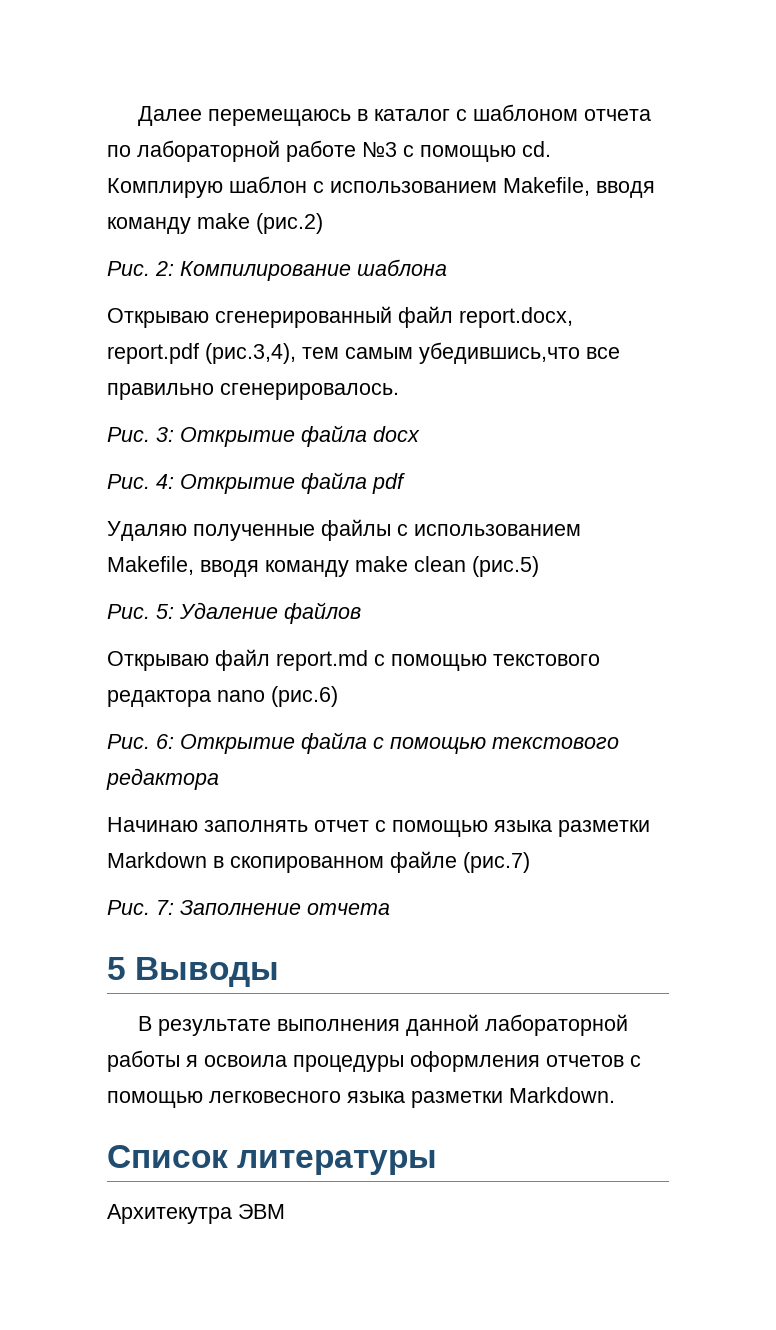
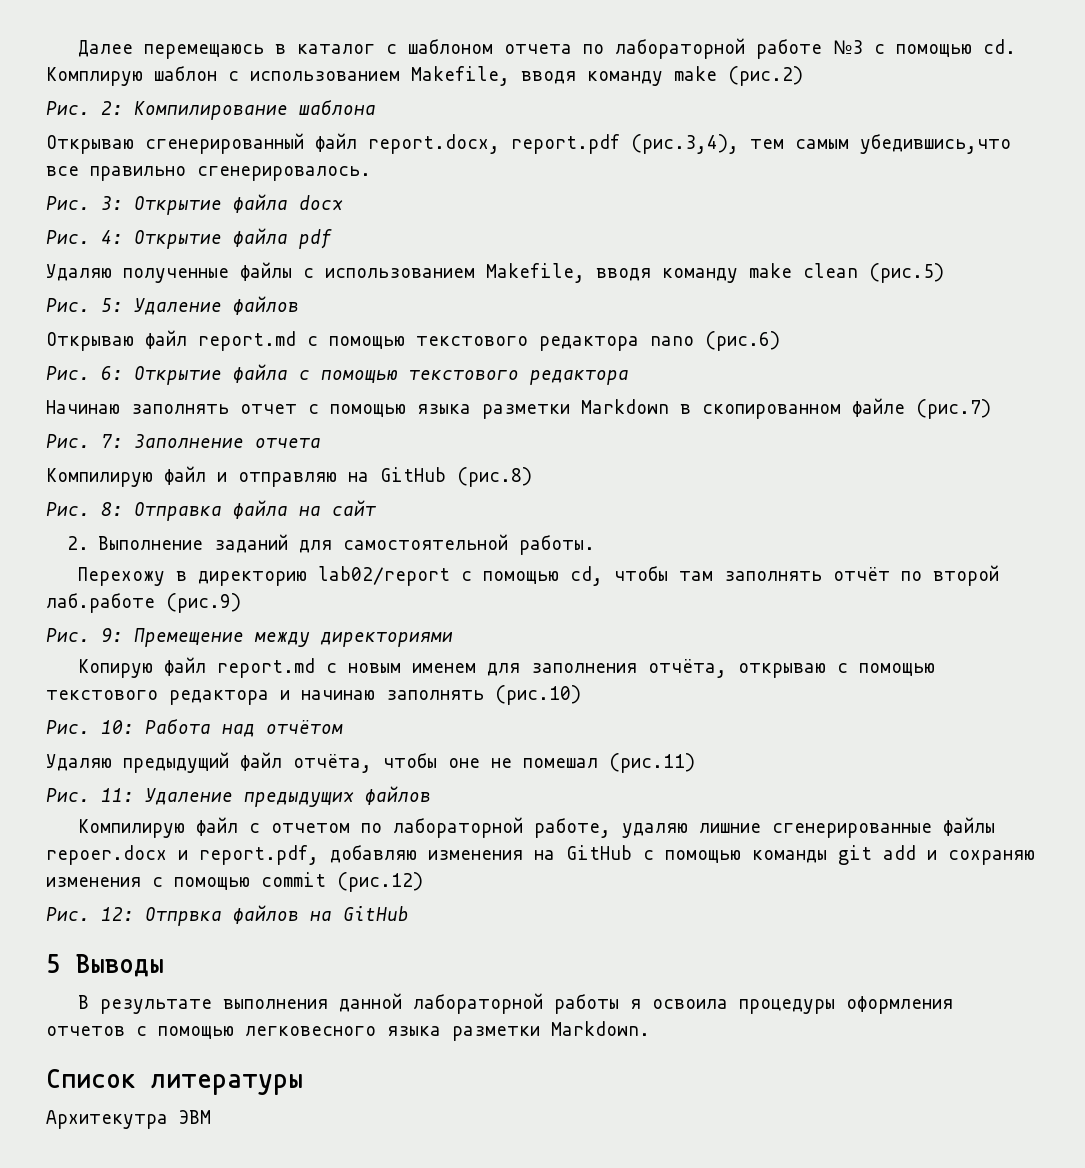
+ Компилирую файл и отправляю на GitHub (рис.8)
+ Рис. 8: Отправка файла на сайт
+ 2. Выполнение заданий для самостоятельной работы.
+ Перехожу в директорию lab02/report с помощью cd, чтобы там заполнять отчёт по второй лаб.работе (рис.9)
+ Рис. 9: Премещение между директориями
+ Копирую файл report.md с новым именем для заполнения отчёта, открываю с помощью текстового редактора и начинаю заполнять (рис.10)
+ Рис. 10: Работа над отчётом
+ Удаляю предыдущий файл отчёта, чтобы оне не помешал (рис.11)
+ Рис. 11: Удаление предыдущих файлов
+ Компилирую файл с отчетом по лабораторной работе, удаляю лишние сгенерированные файлы repoer.docx и report.pdf, добавляю изменения на GitHub с помощью команды git add и сохраняю изменения с помощью commit (рис.12)
+ Рис. 12: Отпрвка файлов на GitHub

